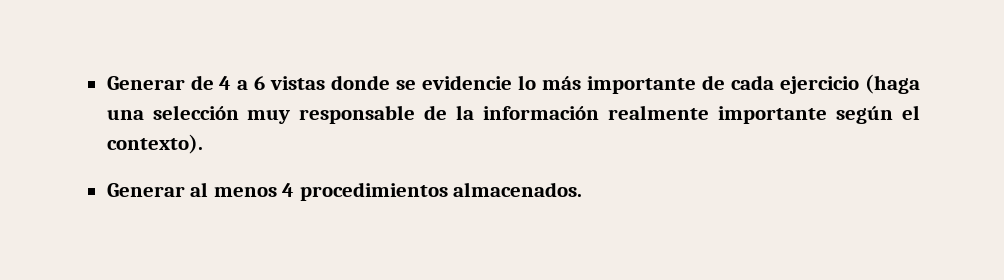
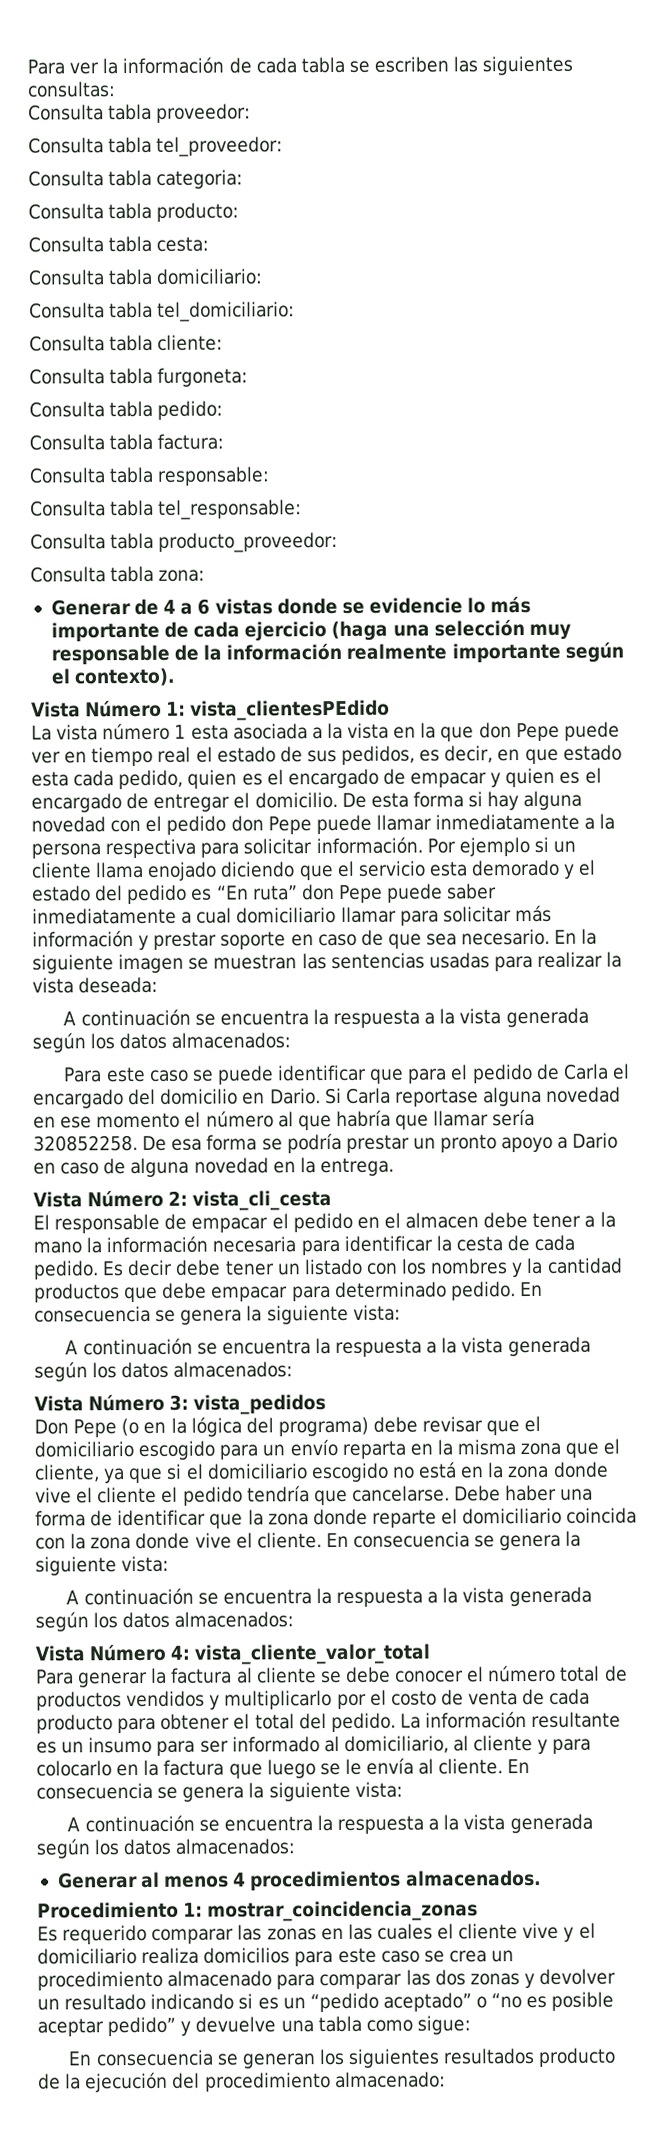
+ Para ver la información de cada tabla se escriben las siguientes consultas:
+ Consulta tabla proveedor:
+ Consulta tabla tel_proveedor:
+ Consulta tabla categoria:
+ Consulta tabla producto:
+ Consulta tabla cesta:
+ Consulta tabla domiciliario:
+ Consulta tabla tel_domiciliario:
+ Consulta tabla cliente:
+ Consulta tabla furgoneta:
+ Consulta tabla pedido:
+ Consulta tabla factura:
+ Consulta tabla responsable:
+ Consulta tabla tel_responsable:
+ Consulta tabla producto_proveedor:
+ Consulta tabla zona:
+ Vista Número 1: vista_clientesPEdido
+ La vista número 1 esta asociada a la vista en la que don Pepe puede ver en tiempo real el estado de sus pedidos, es decir, en que estado esta cada pedido, quien es el encargado de empacar y quien es el encargado de entregar el domicilio. De esta forma si hay alguna novedad con el pedido don Pepe puede llamar inmediatamente a la persona respectiva para solicitar información. Por ejemplo si un cliente llama enojado diciendo que el servicio esta demorado y el estado del pedido es “En ruta” don Pepe puede saber inmediatamente a cual domiciliario llamar para solicitar más información y prestar soporte en caso de que sea necesario. En la siguiente imagen se muestran las sentencias usadas para realizar la vista deseada:
+ A continuación se encuentra la respuesta a la vista generada según los datos almacenados:
+ Para este caso se puede identificar que para el pedido de Carla el encargado del domicilio en Dario. Si Carla reportase alguna novedad en ese momento el número al que habría que llamar sería 320852258. De esa forma se podría prestar un pronto apoyo a Dario en caso de alguna novedad en la entrega.
+ Vista Número 2: vista_cli_cesta
+ El responsable de empacar el pedido en el almacen debe tener a la mano la información necesaria para identificar la cesta de cada pedido. Es decir debe tener un listado con los nombres y la cantidad productos que debe empacar para determinado pedido. En consecuencia se genera la siguiente vista:
+ A continuación se encuentra la respuesta a la vista generada según los datos almacenados:
+ Vista Número 3: vista_pedidos
+ Don Pepe (o en la lógica del programa) debe revisar que el domiciliario escogido para un envío reparta en la misma zona que el cliente, ya que si el domiciliario escogido no está en la zona donde vive el cliente el pedido tendría que cancelarse. Debe haber una forma de identificar que la zona donde reparte el domiciliario coincida con la zona donde vive el cliente. En consecuencia se genera la siguiente vista:
+ A continuación se encuentra la respuesta a la vista generada según los datos almacenados:
+ Vista Número 4: vista_cliente_valor_total
+ Para generar la factura al cliente se debe conocer el número total de productos vendidos y multiplicarlo por el costo de venta de cada producto para obtener el total del pedido. La información resultante es un insumo para ser informado al domiciliario, al cliente y para colocarlo en la factura que luego se le envía al cliente. En consecuencia se genera la siguiente vista:
+ A continuación se encuentra la respuesta a la vista generada según los datos almacenados:
+ Procedimiento 1: mostrar_coincidencia_zonas
+ Es requerido comparar las zonas en las cuales el cliente vive y el domiciliario realiza domicilios para este caso se crea un procedimiento almacenado para comparar las dos zonas y devolver un resultado indicando si es un “pedido aceptado” o “no es posible aceptar pedido” y devuelve una tabla como sigue:
+ En consecuencia se generan los siguientes resultados producto de la ejecución del procedimiento almacenado:

